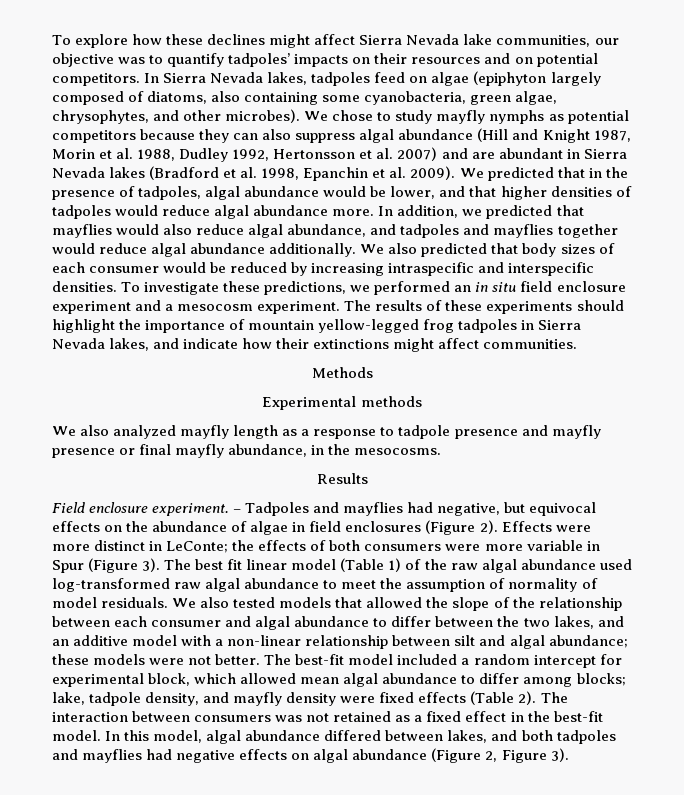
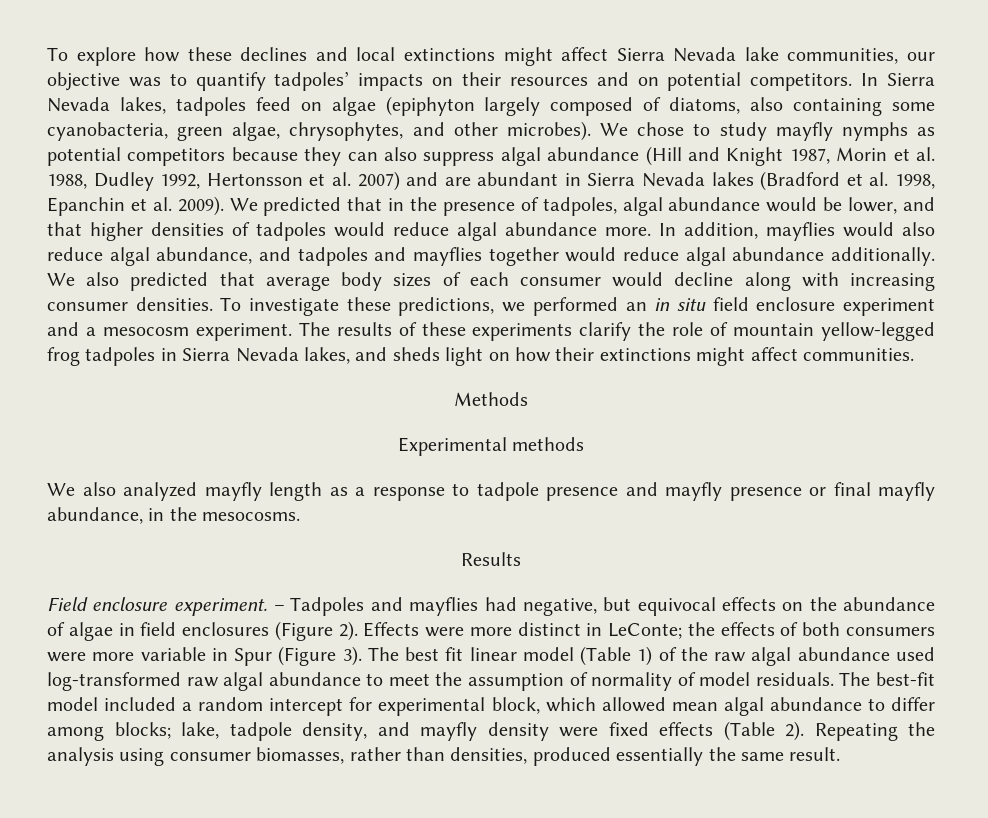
- To explore how these declines might affect Sierra Nevada lake communities, our objective was to quantify tadpoles’ impacts on their resources and on potential competitors.
+ To explore how these declines and local extinctions might affect Sierra Nevada lake communities, our objective was to quantify tadpoles’ impacts on their resources and on potential competitors.
- In addition, we predicted that mayflies would also reduce algal abundance, and tadpoles and mayflies together would reduce algal abundance additionally.
+ In addition, mayflies would also reduce algal abundance, and tadpoles and mayflies together would reduce algal abundance additionally.
- We also predicted that body sizes of each consumer would be reduced by increasing intraspecific and interspecific densities.
+ We also predicted that average body sizes of each consumer would decline along with increasing consumer densities.
- The results of these experiments should highlight the importance of mountain yellow-legged frog tadpoles in Sierra Nevada lakes, and indicate how their extinctions might affect communities.
+ The results of these experiments clarify the role of mountain yellow-legged frog tadpoles in Sierra Nevada lakes, and sheds light on how their extinctions might affect communities.
- We also tested models that allowed the slope of the relationship between each consumer and algal abundance to differ between the two lakes, and an additive model with a non-linear relationship between silt and algal abundance; these models were not better.
- The interaction between consumers was not retained as a fixed effect in the best-fit model. In this model, algal abundance differed between lakes, and both tadpoles and mayflies had negative effects on algal abundance (Figure 2, Figure 3).
+ Repeating the analysis using consumer biomasses, rather than densities, produced essentially the same result.

